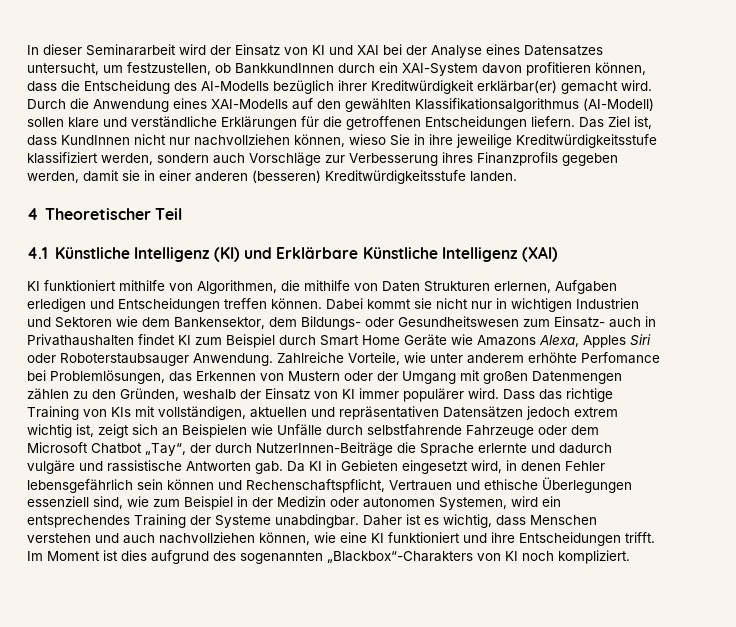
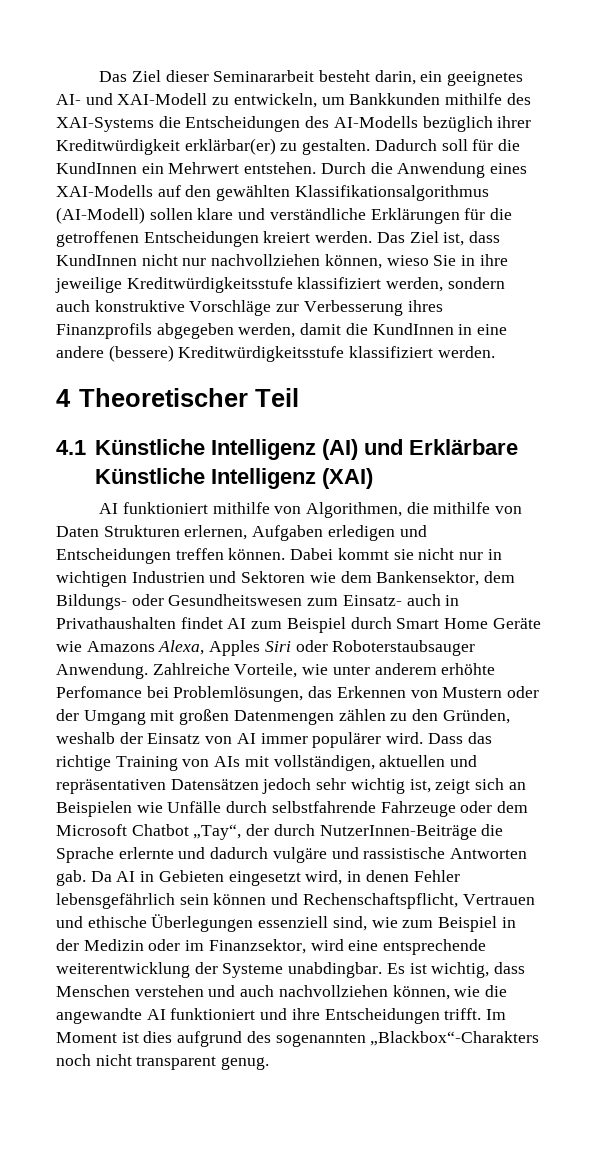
- In dieser Seminararbeit wird der Einsatz von KI und XAI bei der Analyse eines Datensatzes untersucht, um festzustellen, ob BankkundInnen durch ein XAI-System davon profitieren können, dass die Entscheidung des AI-Modells bezüglich ihrer Kreditwürdigkeit erklärbar(er) gemacht wird.
+ Das Ziel dieser Seminararbeit besteht darin, ein geeignetes AI- und XAI-Modell zu entwickeln, um Bankkunden mithilfe des XAI-Systems die Entscheidungen des AI-Modells bezüglich ihrer Kreditwürdigkeit erklärbar(er) zu gestalten. Dadurch soll für die KundInnen ein Mehrwert entstehen.
- Durch die Anwendung eines XAI-Modells auf den gewählten Klassifikationsalgorithmus (AI-Modell) sollen klare und verständliche Erklärungen für die getroffenen Entscheidungen liefern.
+ Durch die Anwendung eines XAI-Modells auf den gewählten Klassifikationsalgorithmus (AI-Modell) sollen klare und verständliche Erklärungen für die getroffenen Entscheidungen kreiert werden.
- Das Ziel ist, dass KundInnen nicht nur nachvollziehen können, wieso Sie in ihre jeweilige Kreditwürdigkeitsstufe klassifiziert werden, sondern auch Vorschläge zur Verbesserung ihres Finanzprofils gegeben werden, damit sie in einer anderen (besseren) Kreditwürdigkeitsstufe landen.
+ Das Ziel ist, dass KundInnen nicht nur nachvollziehen können, wieso Sie in ihre jeweilige Kreditwürdigkeitsstufe klassifiziert werden, sondern auch konstruktive Vorschläge zur Verbesserung ihres Finanzprofils abgegeben werden, damit die KundInnen in eine andere (bessere) Kreditwürdigkeitsstufe klassifiziert werden.
- 4.1 Künstliche Intelligenz (KI) und Erklärbare Künstliche Intelligenz (XAI)
+ 4.1 Künstliche Intelligenz (AI) und Erklärbare Künstliche Intelligenz (XAI)
- KI funktioniert mithilfe von Algorithmen, die mithilfe von Daten Strukturen erlernen, Aufgaben erledigen und Entscheidungen treffen können.
+ AI funktioniert mithilfe von Algorithmen, die mithilfe von Daten Strukturen erlernen, Aufgaben erledigen und Entscheidungen treffen können.
- Dabei kommt sie nicht nur in wichtigen Industrien und Sektoren wie dem Bankensektor, dem Bildungs- oder Gesundheitswesen zum Einsatz- auch in Privathaushalten findet KI zum Beispiel durch Smart Home Geräte wie Amazons Alexa, Apples Siri oder Roboterstaubsauger Anwendung.
+ Dabei kommt sie nicht nur in wichtigen Industrien und Sektoren wie dem Bankensektor, dem Bildungs- oder Gesundheitswesen zum Einsatz- auch in Privathaushalten findet AI zum Beispiel durch Smart Home Geräte wie Amazons Alexa, Apples Siri oder Roboterstaubsauger Anwendung.
- Zahlreiche Vorteile, wie unter anderem erhöhte Perfomance bei Problemlösungen, das Erkennen von Mustern oder der Umgang mit großen Datenmengen zählen zu den Gründen, weshalb der Einsatz von KI immer populärer wird.
+ Zahlreiche Vorteile, wie unter anderem erhöhte Perfomance bei Problemlösungen, das Erkennen von Mustern oder der Umgang mit großen Datenmengen zählen zu den Gründen, weshalb der Einsatz von AI immer populärer wird.
- Dass das richtige Training von KIs mit vollständigen, aktuellen und repräsentativen Datensätzen jedoch extrem wichtig ist, zeigt sich an Beispielen wie Unfälle durch selbstfahrende Fahrzeuge oder dem Microsoft Chatbot „Tay“, der durch NutzerInnen-Beiträge die Sprache erlernte und dadurch vulgäre und rassistische Antworten gab.
+ Dass das richtige Training von AIs mit vollständigen, aktuellen und repräsentativen Datensätzen jedoch sehr wichtig ist, zeigt sich an Beispielen wie Unfälle durch selbstfahrende Fahrzeuge oder dem Microsoft Chatbot „Tay“, der durch NutzerInnen-Beiträge die Sprache erlernte und dadurch vulgäre und rassistische Antworten gab.
- Da KI in Gebieten eingesetzt wird, in denen Fehler lebensgefährlich sein können und Rechenschaftspflicht, Vertrauen und ethische Überlegungen essenziell sind, wie zum Beispiel in der Medizin oder autonomen Systemen, wird ein entsprechendes Training der Systeme unabdingbar. Daher ist es wichtig, dass Menschen verstehen und auch nachvollziehen können, wie eine KI funktioniert und ihre Entscheidungen trifft.
+ Da AI in Gebieten eingesetzt wird, in denen Fehler lebensgefährlich sein können und Rechenschaftspflicht, Vertrauen und ethische Überlegungen essenziell sind, wie zum Beispiel in der Medizin oder im Finanzsektor, wird eine entsprechende weiterentwicklung der Systeme unabdingbar. Es ist wichtig, dass Menschen verstehen und auch nachvollziehen können, wie die angewandte AI funktioniert und ihre Entscheidungen trifft.
- Im Moment ist dies aufgrund des sogenannten „Blackbox“-Charakters von KI noch kompliziert.
+ Im Moment ist dies aufgrund des sogenannten „Blackbox“-Charakters noch nicht transparent genug.

